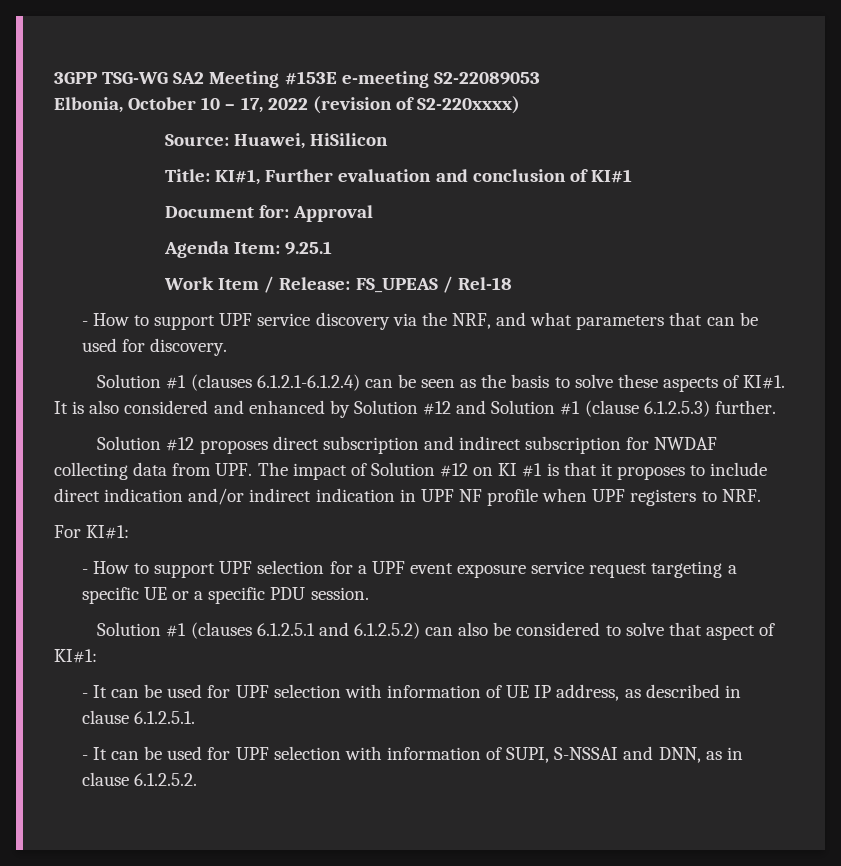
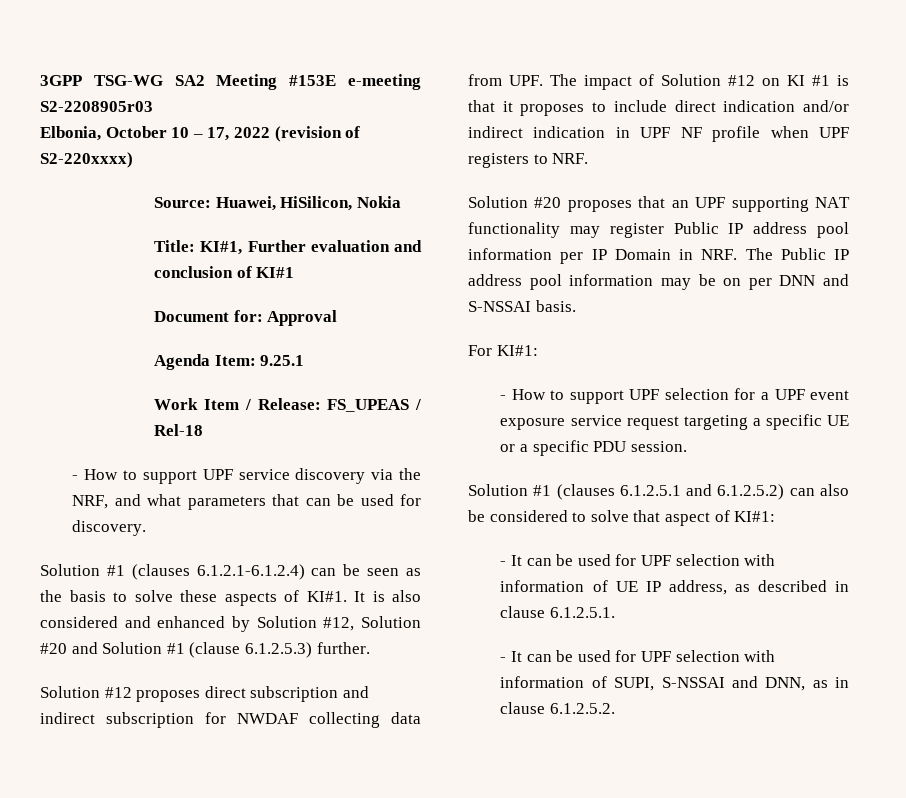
- 3GPP TSG-WG SA2 Meeting #153E e-meeting S2-22089053
+ 3GPP TSG-WG SA2 Meeting #153E e-meeting S2-2208905r03
- Source: Huawei, HiSilicon
+ Source: Huawei, HiSilicon, Nokia
- It is also considered and enhanced by Solution #12 and Solution #1 (clause 6.1.2.5.3) further.
+ It is also considered and enhanced by Solution #12, Solution #20 and Solution #1 (clause 6.1.2.5.3) further.
+ Solution #20 proposes that an UPF supporting NAT functionality may register Public IP address pool information per IP Domain in NRF. The Public IP address pool information may be on per DNN and S-NSSAI basis.

